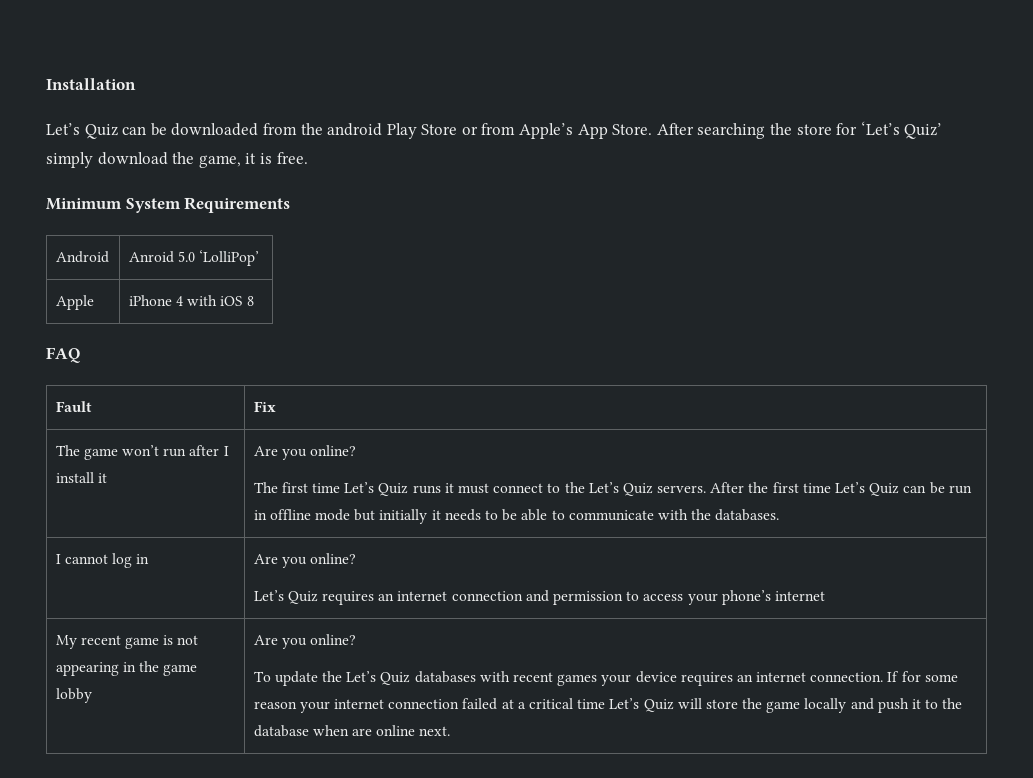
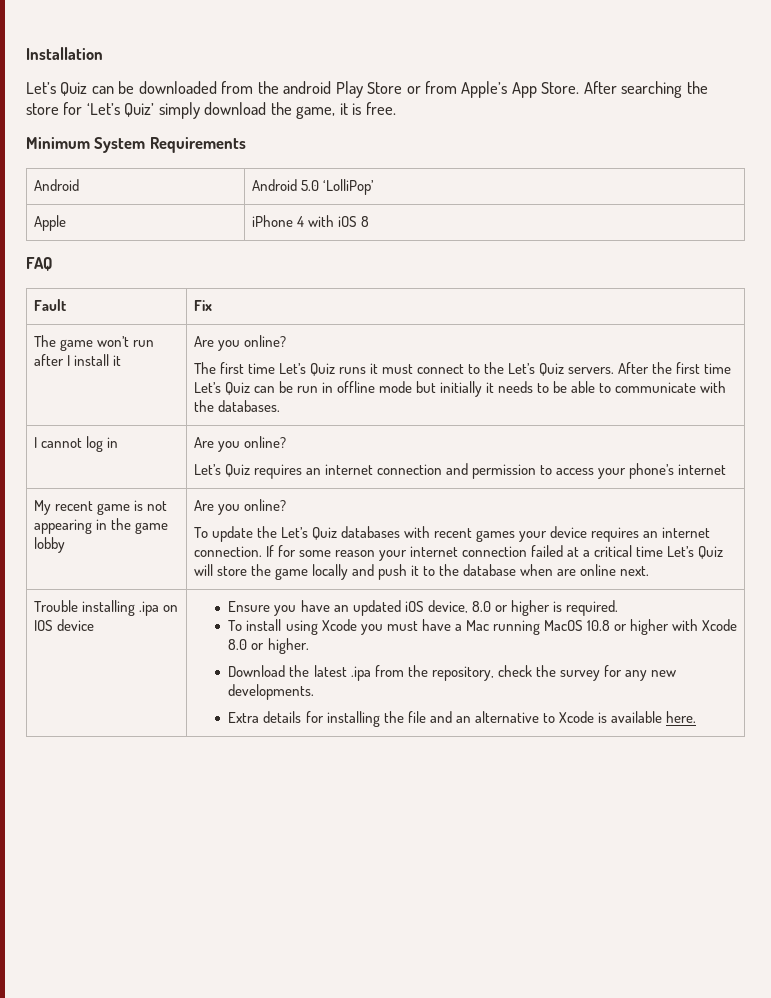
- Android | Anroid 5.0 ‘LolliPop’
+ Android | Android 5.0 ‘LolliPop’
+ Trouble installing .ipa on IOS device | Ensure you have an updated iOS device, 8.0 or higher is required.
+ To install using Xcode you must have a Mac running MacOS 10.8 or higher with Xcode 8.0 or higher.
+ Download the latest .ipa from the repository, check the survey for any new developments.
+ Extra details for installing the file and an alternative to Xcode is available here.

